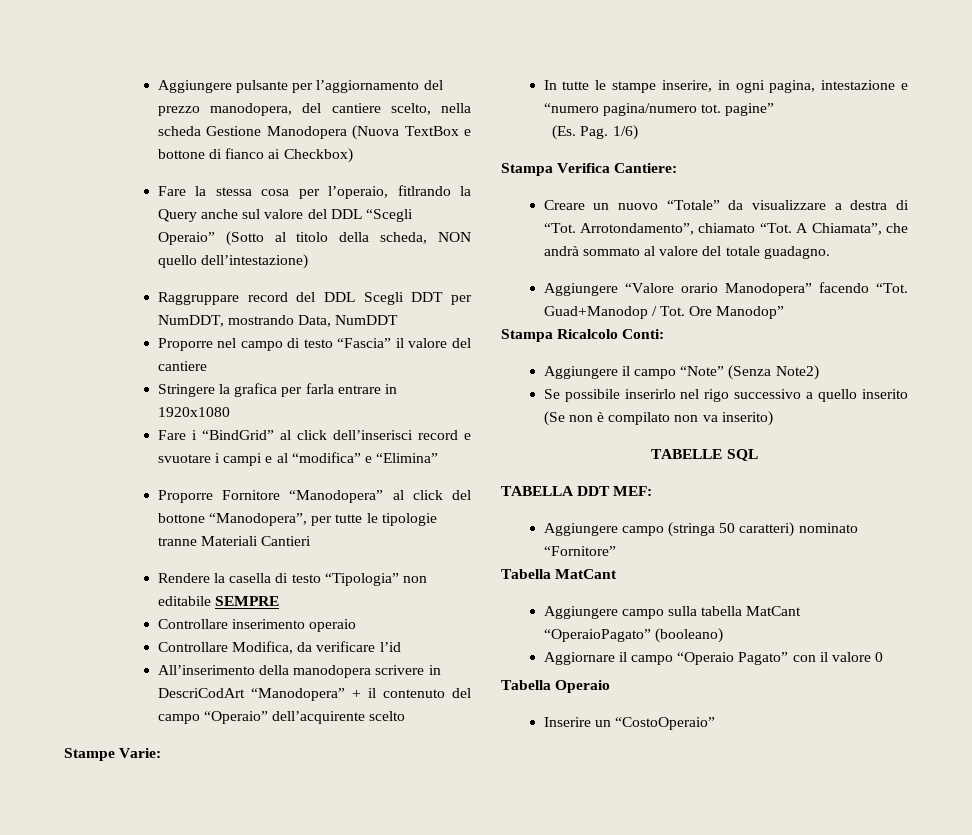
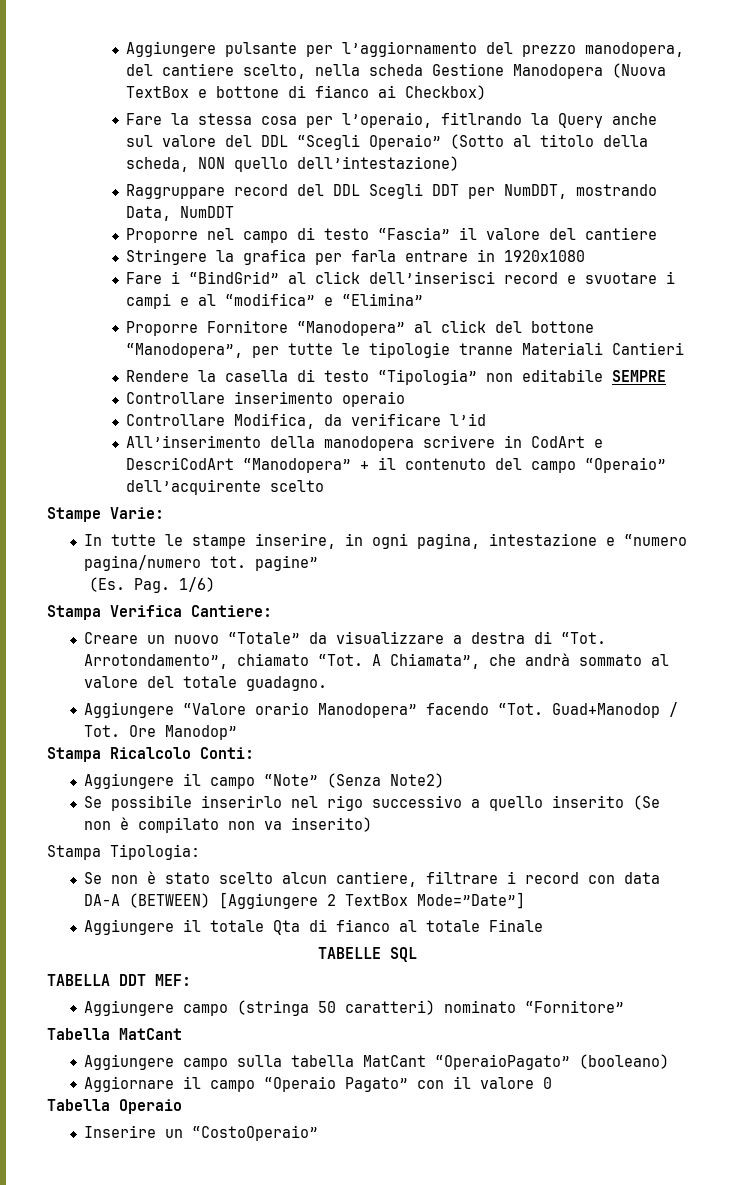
- All’inserimento della manodopera scrivere in DescriCodArt “Manodopera” + il contenuto del campo “Operaio” dell’acquirente scelto
+ All’inserimento della manodopera scrivere in CodArt e DescriCodArt “Manodopera” + il contenuto del campo “Operaio” dell’acquirente scelto
+ Stampa Tipologia:
+ Se non è stato scelto alcun cantiere, filtrare i record con data DA-A (BETWEEN) [Aggiungere 2 TextBox Mode=”Date”]
+ Aggiungere il totale Qta di fianco al totale Finale

